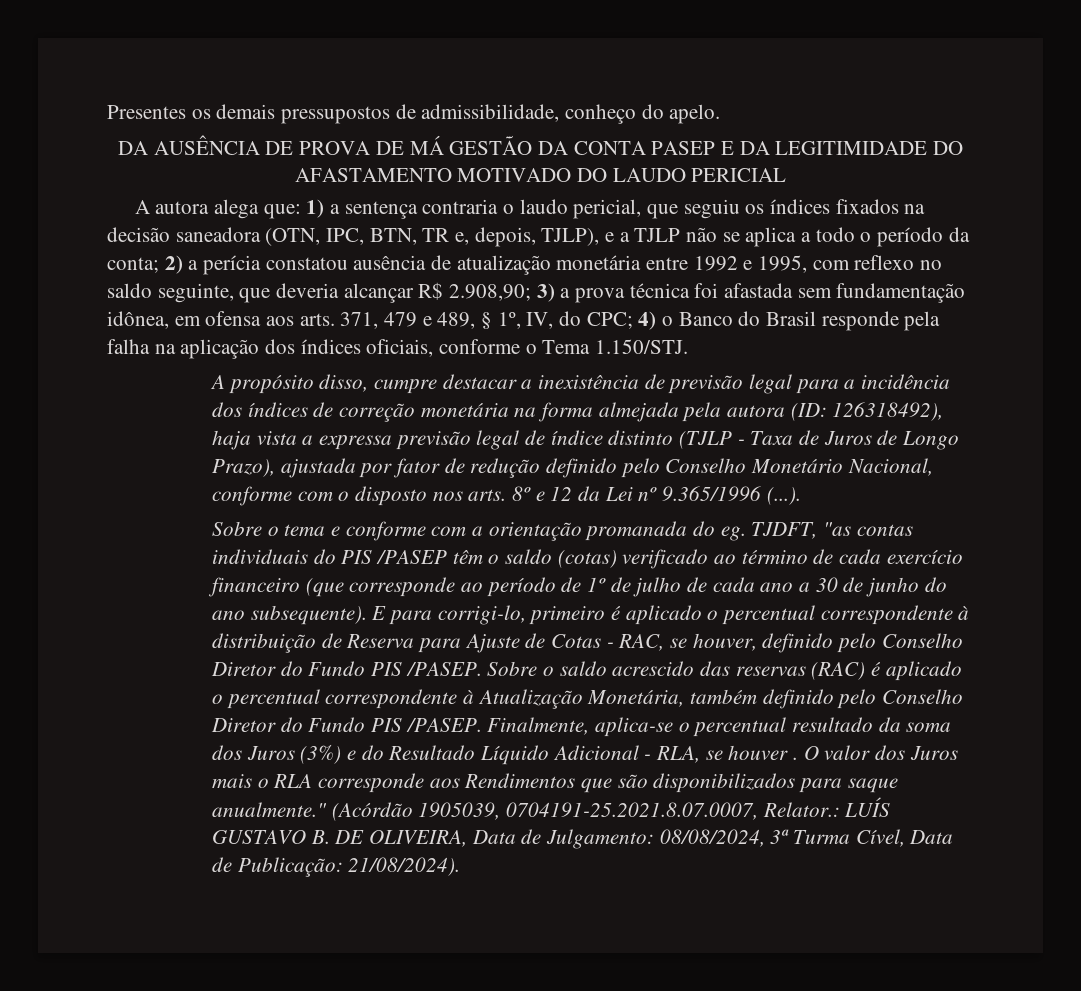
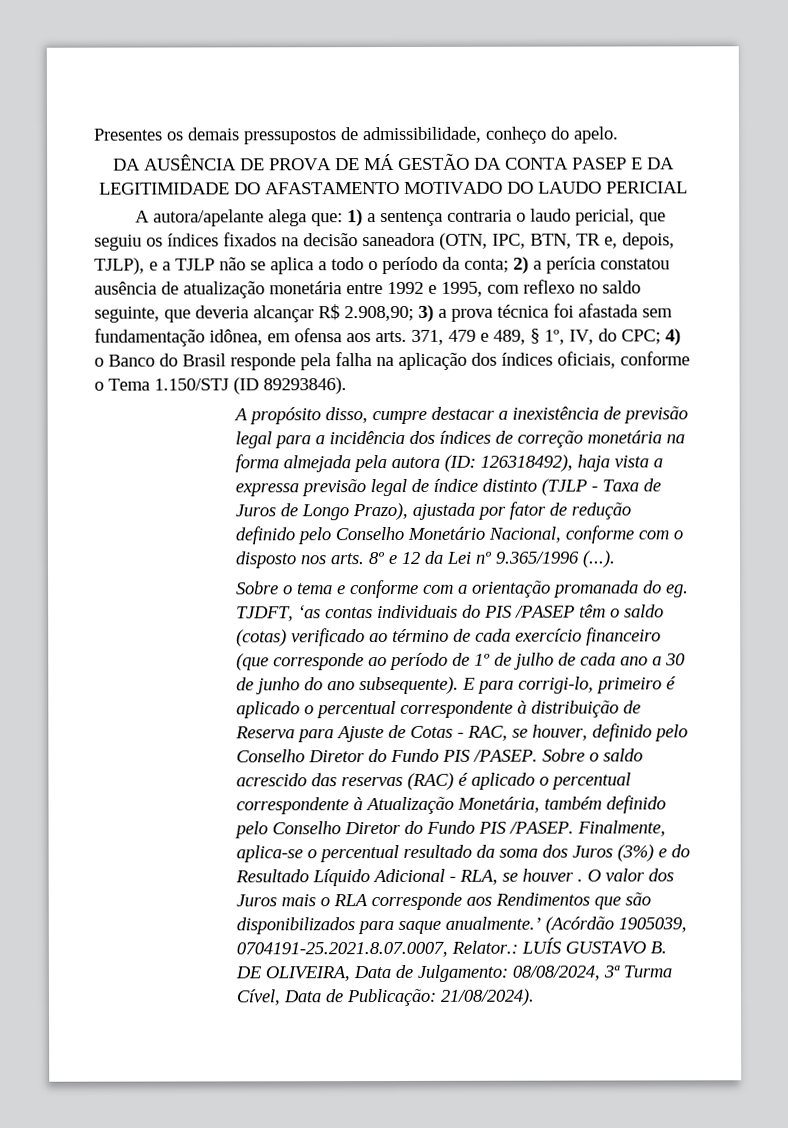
- A autora alega que:
+ A autora/apelante alega que:
- 4) o Banco do Brasil responde pela falha na aplicação dos índices oficiais, conforme o Tema 1.150/STJ.
+ 4) o Banco do Brasil responde pela falha na aplicação dos índices oficiais, conforme o Tema 1.150/STJ (ID 89293846).
- Sobre o tema e conforme com a orientação promanada do eg. TJDFT, "as contas individuais do PIS /PASEP têm o saldo (cotas) verificado ao término de cada exercício financeiro (que corresponde ao período de 1º de julho de cada ano a 30 de junho do ano subsequente).
+ Sobre o tema e conforme com a orientação promanada do eg. TJDFT, ‘as contas individuais do PIS /PASEP têm o saldo (cotas) verificado ao término de cada exercício financeiro (que corresponde ao período de 1º de julho de cada ano a 30 de junho do ano subsequente).
- O valor dos Juros mais o RLA corresponde aos Rendimentos que são disponibilizados para saque anualmente."
+ O valor dos Juros mais o RLA corresponde aos Rendimentos que são disponibilizados para saque anualmente.’

